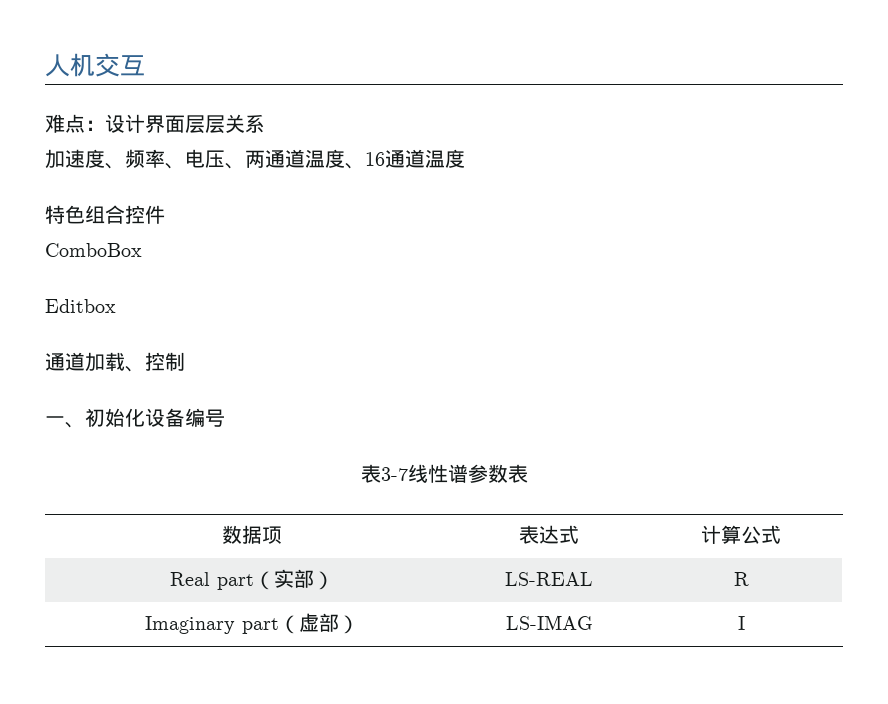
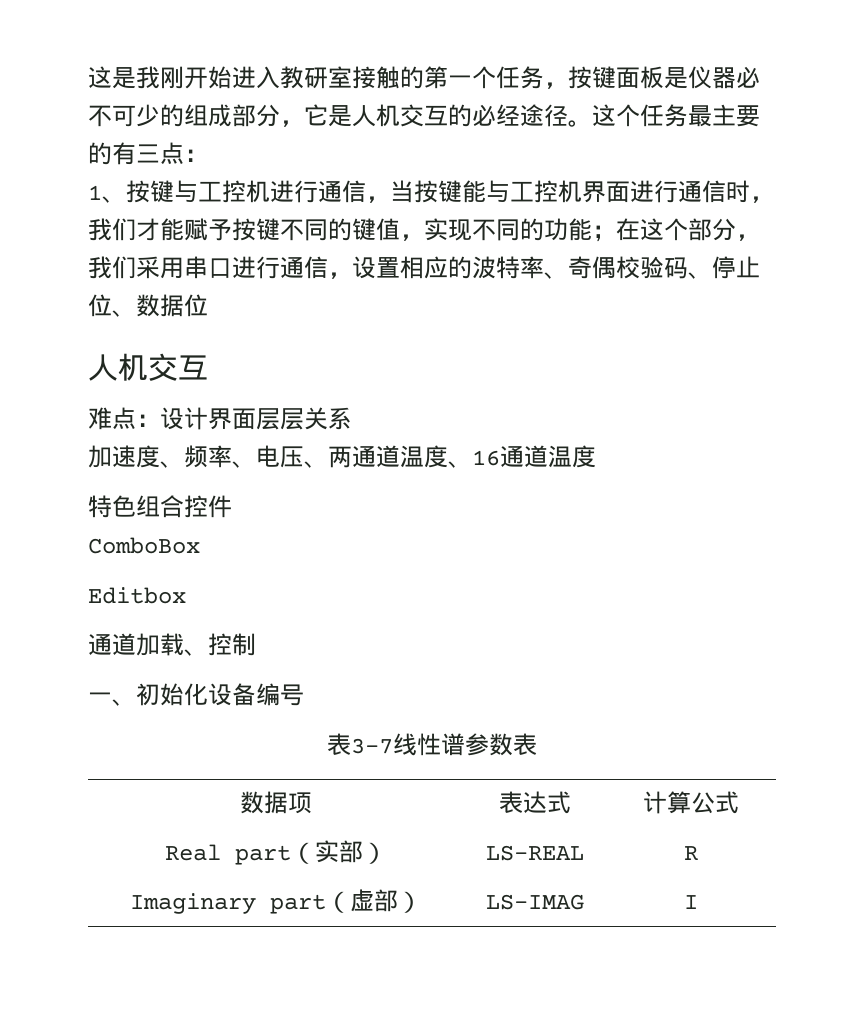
+ 这是我刚开始进入教研室接触的第一个任务，按键面板是仪器必不可少的组成部分，它是人机交互的必经途径。这个任务最主要的有三点：
+ 1、按键与工控机进行通信，当按键能与工控机界面进行通信时，我们才能赋予按键不同的键值，实现不同的功能；在这个部分，我们采用串口进行通信，设置相应的波特率、奇偶校验码、停止位、数据位

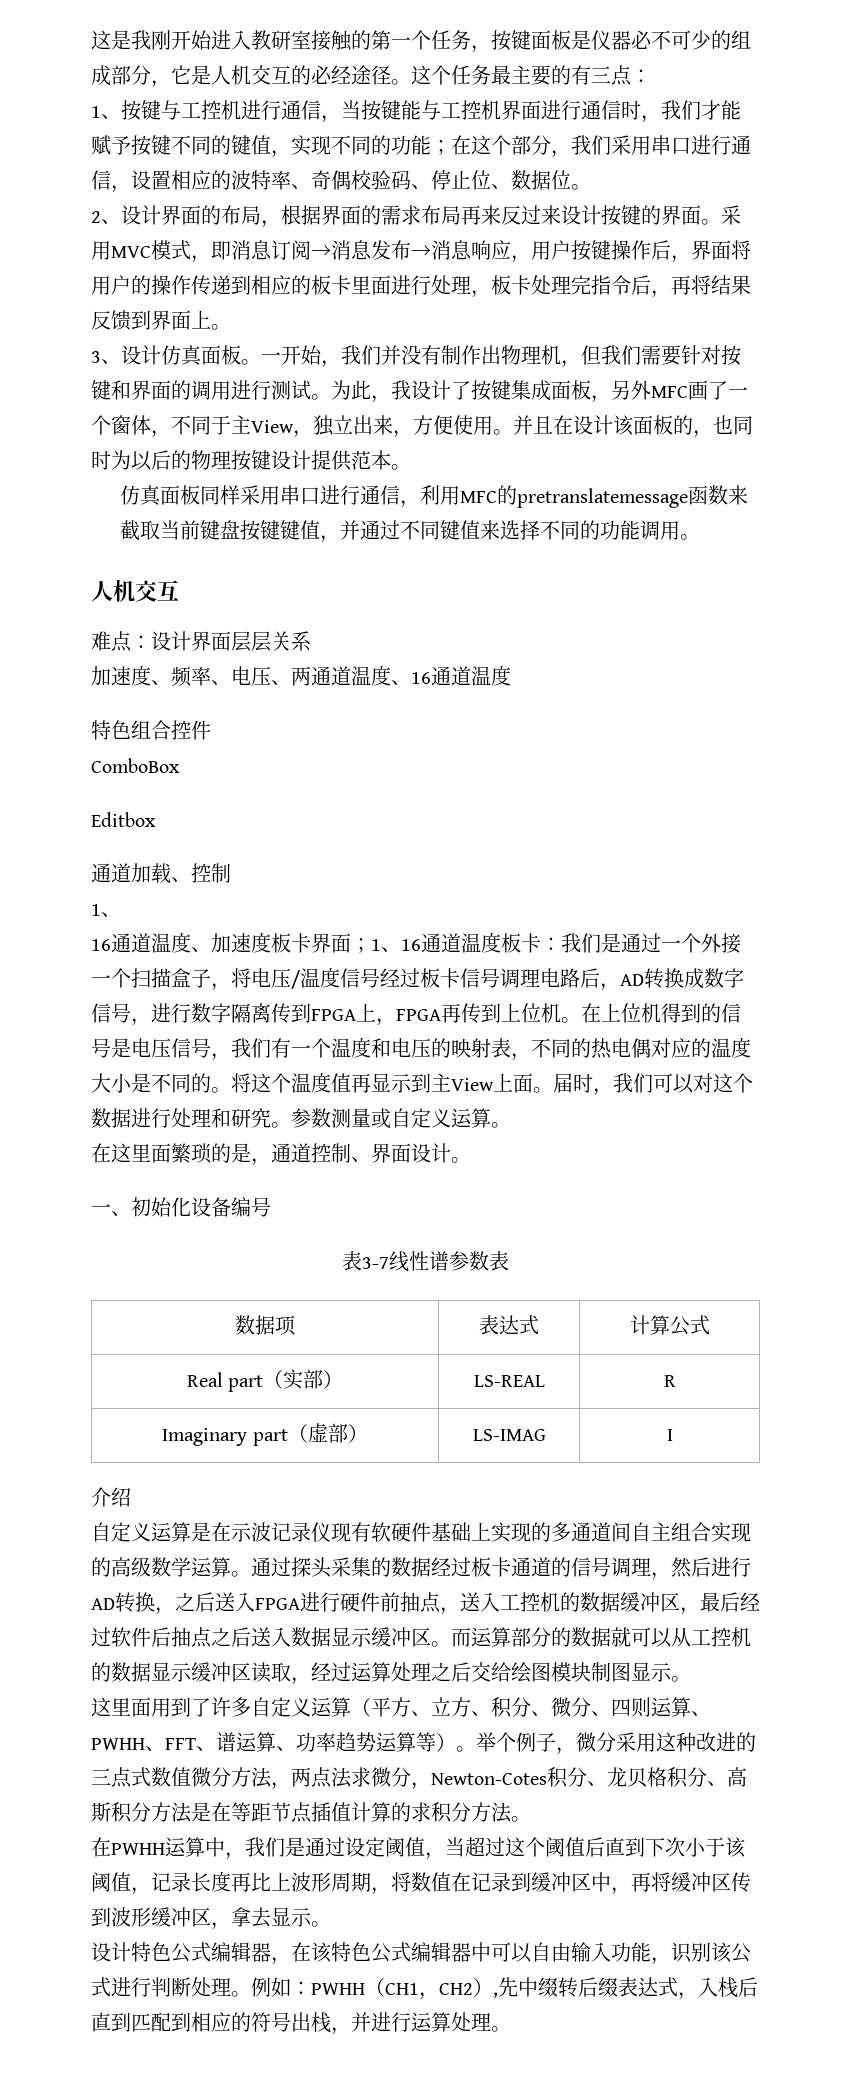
- 1、按键与工控机进行通信，当按键能与工控机界面进行通信时，我们才能赋予按键不同的键值，实现不同的功能；在这个部分，我们采用串口进行通信，设置相应的波特率、奇偶校验码、停止位、数据位
+ 1、按键与工控机进行通信，当按键能与工控机界面进行通信时，我们才能赋予按键不同的键值，实现不同的功能；在这个部分，我们采用串口进行通信，设置相应的波特率、奇偶校验码、停止位、数据位。
+ 2、设计界面的布局，根据界面的需求布局再来反过来设计按键的界面。采用MVC模式，即消息订阅→消息发布→消息响应，用户按键操作后，界面将用户的操作传递到相应的板卡里面进行处理，板卡处理完指令后，再将结果反馈到界面上。
+ 3、设计仿真面板。一开始，我们并没有制作出物理机，但我们需要针对按键和界面的调用进行测试。为此，我设计了按键集成面板，另外MFC画了一个窗体，不同于主View，独立出来，方便使用。并且在设计该面板的，也同时为以后的物理按键设计提供范本。
+ 仿真面板同样采用串口进行通信，利用MFC的pretranslatemessage函数来截取当前键盘按键键值，并通过不同键值来选择不同的功能调用。
  通道加载、控制
+ 1、
+ 16通道温度、加速度板卡界面；1、16通道温度板卡：我们是通过一个外接一个扫描盒子，将电压/温度信号经过板卡信号调理电路后，AD转换成数字信号，进行数字隔离传到FPGA上，FPGA再传到上位机。在上位机得到的信号是电压信号，我们有一个温度和电压的映射表，不同的热电偶对应的温度大小是不同的。将这个温度值再显示到主View上面。届时，我们可以对这个数据进行处理和研究。参数测量或自定义运算。
+ 在这里面繁琐的是，通道控制、界面设计。
+ 介绍
+ 自定义运算是在示波记录仪现有软硬件基础上实现的多通道间自主组合实现的高级数学运算。通过探头采集的数据经过板卡通道的信号调理，然后进行AD转换，之后送入FPGA进行硬件前抽点，送入工控机的数据缓冲区，最后经过软件后抽点之后送入数据显示缓冲区。而运算部分的数据就可以从工控机的数据显示缓冲区读取，经过运算处理之后交给绘图模块制图显示。
+ 这里面用到了许多自定义运算（平方、立方、积分、微分、四则运算、PWHH、FFT、谱运算、功率趋势运算等）。举个例子，微分采用这种改进的三点式数值微分方法，两点法求微分，Newton-Cotes积分、龙贝格积分、高斯积分方法是在等距节点插值计算的求积分方法。
+ 在PWHH运算中，我们是通过设定阈值，当超过这个阈值后直到下次小于该阈值，记录长度再比上波形周期，将数值在记录到缓冲区中，再将缓冲区传到波形缓冲区，拿去显示。
+ 设计特色公式编辑器，在该特色公式编辑器中可以自由输入功能，识别该公式进行判断处理。例如：PWHH（CH1，CH2）,先中缀转后缀表达式，入栈后直到匹配到相应的符号出栈，并进行运算处理。

